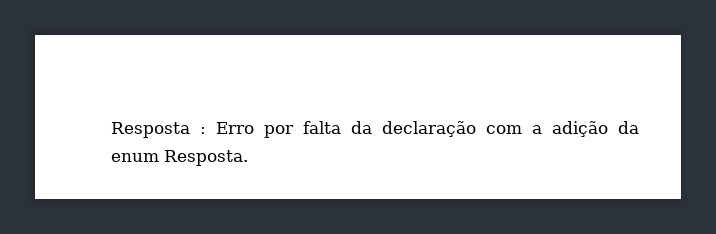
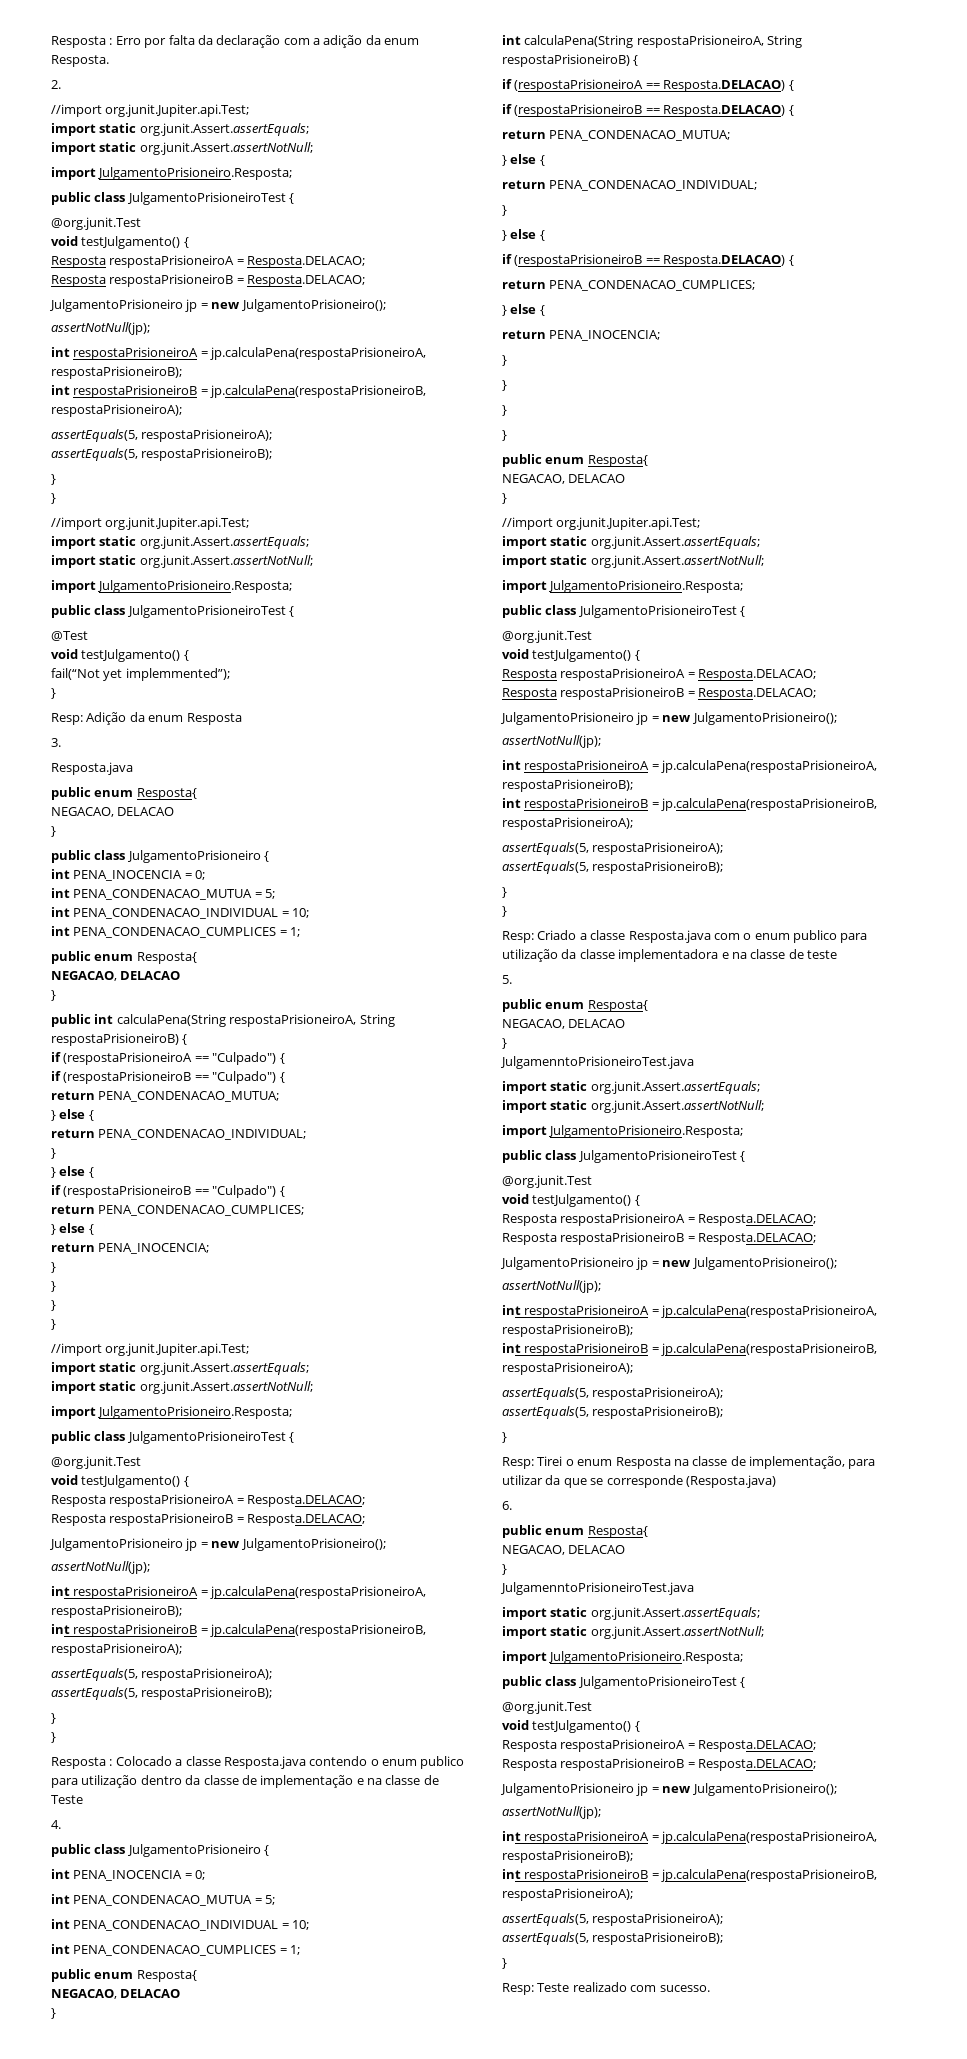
+ 2.
+ //import org.junit.Jupiter.api.Test;
+ import static org.junit.Assert.assertEquals;
+ import static org.junit.Assert.assertNotNull;
+ import JulgamentoPrisioneiro.Resposta;
+ public class JulgamentoPrisioneiroTest {
+ @org.junit.Test
+ void testJulgamento() {
+ Resposta respostaPrisioneiroA = Resposta.DELACAO;
+ Resposta respostaPrisioneiroB = Resposta.DELACAO;
+ JulgamentoPrisioneiro jp = new JulgamentoPrisioneiro();
+ assertNotNull(jp);
+ int respostaPrisioneiroA = jp.calculaPena(respostaPrisioneiroA, respostaPrisioneiroB);
+ int respostaPrisioneiroB = jp.calculaPena(respostaPrisioneiroB, respostaPrisioneiroA);
+ assertEquals(5, respostaPrisioneiroA);
+ assertEquals(5, respostaPrisioneiroB);
+ }
+ }
+ //import org.junit.Jupiter.api.Test;
+ import static org.junit.Assert.assertEquals;
+ import static org.junit.Assert.assertNotNull;
+ import JulgamentoPrisioneiro.Resposta;
+ public class JulgamentoPrisioneiroTest {
+ @Test
+ void testJulgamento() {
+ fail(“Not yet implemmented”);
+ }
+ Resp: Adição da enum Resposta
+ 3.
+ Resposta.java
+ public enum Resposta{
+ NEGACAO, DELACAO
+ }
+ public class JulgamentoPrisioneiro {
+ int PENA_INOCENCIA = 0;
+ int PENA_CONDENACAO_MUTUA = 5;
+ int PENA_CONDENACAO_INDIVIDUAL = 10;
+ int PENA_CONDENACAO_CUMPLICES = 1;
+ public enum Resposta{
+ NEGACAO, DELACAO
+ }
+ public int calculaPena(String respostaPrisioneiroA, String respostaPrisioneiroB) {
+ if (respostaPrisioneiroA == "Culpado") {
+ if (respostaPrisioneiroB == "Culpado") {
+ return PENA_CONDENACAO_MUTUA;
+ } else {
+ return PENA_CONDENACAO_INDIVIDUAL;
+ }
+ } else {
+ if (respostaPrisioneiroB == "Culpado") {
+ return PENA_CONDENACAO_CUMPLICES;
+ } else {
+ return PENA_INOCENCIA;
+ }
+ }
+ }
+ }
+ //import org.junit.Jupiter.api.Test;
+ import static org.junit.Assert.assertEquals;
+ import static org.junit.Assert.assertNotNull;
+ import JulgamentoPrisioneiro.Resposta;
+ public class JulgamentoPrisioneiroTest {
+ @org.junit.Test
+ void testJulgamento() {
+ Resposta respostaPrisioneiroA = Resposta.DELACAO;
+ Resposta respostaPrisioneiroB = Resposta.DELACAO;
+ JulgamentoPrisioneiro jp = new JulgamentoPrisioneiro();
+ assertNotNull(jp);
+ int respostaPrisioneiroA = jp.calculaPena(respostaPrisioneiroA, respostaPrisioneiroB);
+ int respostaPrisioneiroB = jp.calculaPena(respostaPrisioneiroB, respostaPrisioneiroA);
+ assertEquals(5, respostaPrisioneiroA);
+ assertEquals(5, respostaPrisioneiroB);
+ }
+ }
+ Resposta : Colocado a classe Resposta.java contendo o enum publico para utilização dentro da classe de implementação e na classe de Teste
+ 4.
+ public class JulgamentoPrisioneiro {
+ int PENA_INOCENCIA = 0;
+ int PENA_CONDENACAO_MUTUA = 5;
+ int PENA_CONDENACAO_INDIVIDUAL = 10;
+ int PENA_CONDENACAO_CUMPLICES = 1;
+ public enum Resposta{
+ NEGACAO, DELACAO
+ }
+ int calculaPena(String respostaPrisioneiroA, String respostaPrisioneiroB) {
+ if (respostaPrisioneiroA == Resposta.DELACAO) {
+ if (respostaPrisioneiroB == Resposta.DELACAO) {
+ return PENA_CONDENACAO_MUTUA;
+ } else {
+ return PENA_CONDENACAO_INDIVIDUAL;
+ }
+ } else {
+ if (respostaPrisioneiroB == Resposta.DELACAO) {
+ return PENA_CONDENACAO_CUMPLICES;
+ } else {
+ return PENA_INOCENCIA;
+ }
+ }
+ }
+ }
+ public enum Resposta{
+ NEGACAO, DELACAO
+ }
+ //import org.junit.Jupiter.api.Test;
+ import static org.junit.Assert.assertEquals;
+ import static org.junit.Assert.assertNotNull;
+ import JulgamentoPrisioneiro.Resposta;
+ public class JulgamentoPrisioneiroTest {
+ @org.junit.Test
+ void testJulgamento() {
+ Resposta respostaPrisioneiroA = Resposta.DELACAO;
+ Resposta respostaPrisioneiroB = Resposta.DELACAO;
+ JulgamentoPrisioneiro jp = new JulgamentoPrisioneiro();
+ assertNotNull(jp);
+ int respostaPrisioneiroA = jp.calculaPena(respostaPrisioneiroA, respostaPrisioneiroB);
+ int respostaPrisioneiroB = jp.calculaPena(respostaPrisioneiroB, respostaPrisioneiroA);
+ assertEquals(5, respostaPrisioneiroA);
+ assertEquals(5, respostaPrisioneiroB);
+ }
+ }
+ Resp: Criado a classe Resposta.java com o enum publico para utilização da classe implementadora e na classe de teste
+ 5.
+ public enum Resposta{
+ NEGACAO, DELACAO
+ }
+ JulgamenntoPrisioneiroTest.java
+ import static org.junit.Assert.assertEquals;
+ import static org.junit.Assert.assertNotNull;
+ import JulgamentoPrisioneiro.Resposta;
+ public class JulgamentoPrisioneiroTest {
+ @org.junit.Test
+ void testJulgamento() {
+ Resposta respostaPrisioneiroA = Resposta.DELACAO;
+ Resposta respostaPrisioneiroB = Resposta.DELACAO;
+ JulgamentoPrisioneiro jp = new JulgamentoPrisioneiro();
+ assertNotNull(jp);
+ int respostaPrisioneiroA = jp.calculaPena(respostaPrisioneiroA, respostaPrisioneiroB);
+ int respostaPrisioneiroB = jp.calculaPena(respostaPrisioneiroB, respostaPrisioneiroA);
+ assertEquals(5, respostaPrisioneiroA);
+ assertEquals(5, respostaPrisioneiroB);
+ }
+ Resp: Tirei o enum Resposta na classe de implementação, para utilizar da que se corresponde (Resposta.java)
+ 6.
+ public enum Resposta{
+ NEGACAO, DELACAO
+ }
+ JulgamenntoPrisioneiroTest.java
+ import static org.junit.Assert.assertEquals;
+ import static org.junit.Assert.assertNotNull;
+ import JulgamentoPrisioneiro.Resposta;
+ public class JulgamentoPrisioneiroTest {
+ @org.junit.Test
+ void testJulgamento() {
+ Resposta respostaPrisioneiroA = Resposta.DELACAO;
+ Resposta respostaPrisioneiroB = Resposta.DELACAO;
+ JulgamentoPrisioneiro jp = new JulgamentoPrisioneiro();
+ assertNotNull(jp);
+ int respostaPrisioneiroA = jp.calculaPena(respostaPrisioneiroA, respostaPrisioneiroB);
+ int respostaPrisioneiroB = jp.calculaPena(respostaPrisioneiroB, respostaPrisioneiroA);
+ assertEquals(5, respostaPrisioneiroA);
+ assertEquals(5, respostaPrisioneiroB);
+ }
+ Resp: Teste realizado com sucesso.

